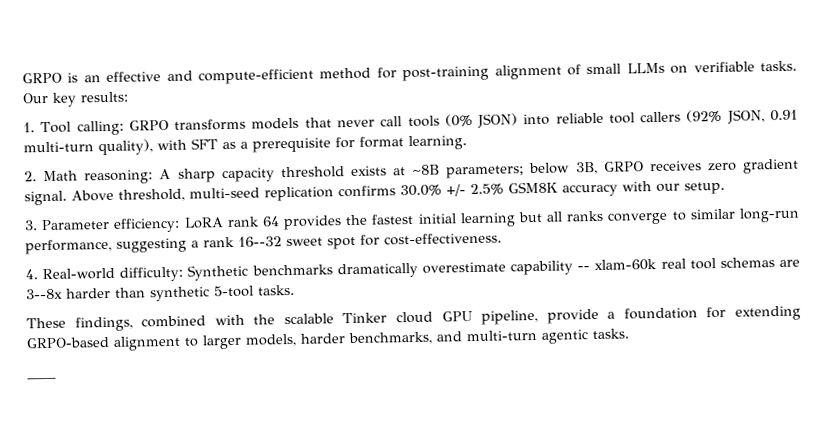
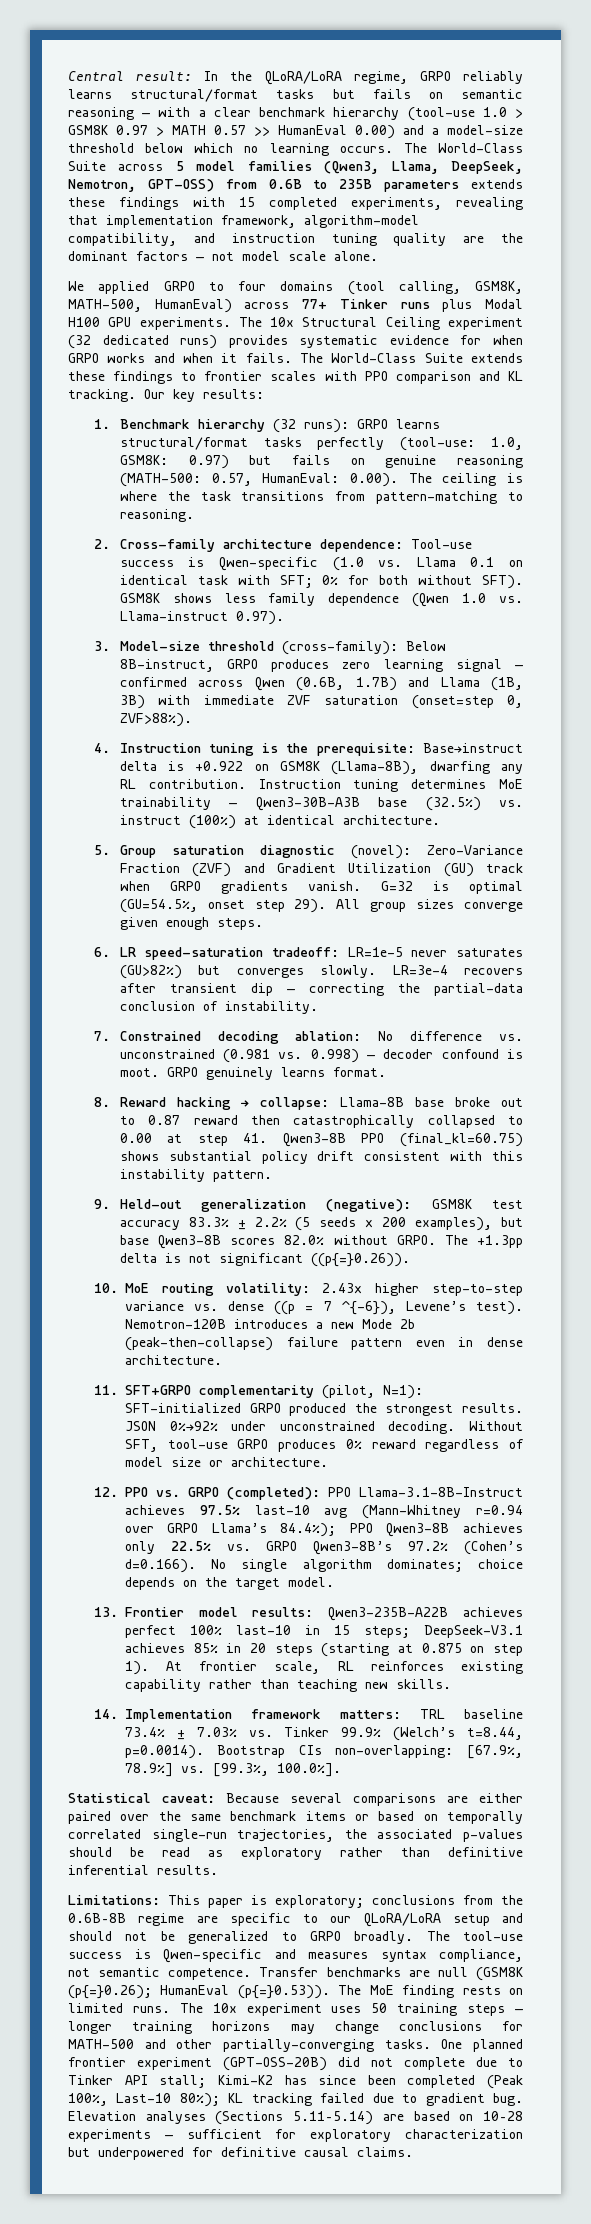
- GRPO is an effective and compute-efficient method for post-training alignment of small LLMs on verifiable tasks. Our key results:
- 1. Tool calling: GRPO transforms models that never call tools (0% JSON) into reliable tool callers (92% JSON, 0.91 multi-turn quality), with SFT as a prerequisite for format learning.
- 2. Math reasoning: A sharp capacity threshold exists at ~8B parameters; below 3B, GRPO receives zero gradient signal. Above threshold, multi-seed replication confirms 30.0% +/- 2.5% GSM8K accuracy with our setup.
- 3. Parameter efficiency: LoRA rank 64 provides the fastest initial learning but all ranks converge to similar long-run performance, suggesting a rank 16--32 sweet spot for cost-effectiveness.
- 4. Real-world difficulty: Synthetic benchmarks dramatically overestimate capability -- xlam-60k real tool schemas are 3--8x harder than synthetic 5-tool tasks.
- These findings, combined with the scalable Tinker cloud GPU pipeline, provide a foundation for extending GRPO-based alignment to larger models, harder benchmarks, and multi-turn agentic tasks.
- ____
+ Central result: In the QLoRA/LoRA regime, GRPO reliably learns structural/format tasks but fails on semantic reasoning — with a clear benchmark hierarchy (tool-use 1.0 > GSM8K 0.97 > MATH 0.57 >> HumanEval 0.00) and a model-size threshold below which no learning occurs. The World-Class Suite across 5 model families (Qwen3, Llama, DeepSeek, Nemotron, GPT-OSS) from 0.6B to 235B parameters extends these findings with 15 completed experiments, revealing that implementation framework, algorithm-model compatibility, and instruction tuning quality are the dominant factors — not model scale alone.
+ We applied GRPO to four domains (tool calling, GSM8K, MATH-500, HumanEval) across 77+ Tinker runs plus Modal H100 GPU experiments. The 10x Structural Ceiling experiment (32 dedicated runs) provides systematic evidence for when GRPO works and when it fails. The World-Class Suite extends these findings to frontier scales with PPO comparison and KL tracking. Our key results:
+ 1. Benchmark hierarchy (32 runs): GRPO learns structural/format tasks perfectly (tool-use: 1.0, GSM8K: 0.97) but fails on genuine reasoning (MATH-500: 0.57, HumanEval: 0.00). The ceiling is where the task transitions from pattern-matching to reasoning.
+ 2. Cross-family architecture dependence: Tool-use success is Qwen-specific (1.0 vs. Llama 0.1 on identical task with SFT; 0% for both without SFT). GSM8K shows less family dependence (Qwen 1.0 vs. Llama-instruct 0.97).
+ 3. Model-size threshold (cross-family): Below 8B-instruct, GRPO produces zero learning signal — confirmed across Qwen (0.6B, 1.7B) and Llama (1B, 3B) with immediate ZVF saturation (onset=step 0, ZVF>88%).
+ 4. Instruction tuning is the prerequisite: Base→instruct delta is +0.922 on GSM8K (Llama-8B), dwarfing any RL contribution. Instruction tuning determines MoE trainability — Qwen3-30B-A3B base (32.5%) vs. instruct (100%) at identical architecture.
+ 5. Group saturation diagnostic (novel): Zero-Variance Fraction (ZVF) and Gradient Utilization (GU) track when GRPO gradients vanish. G=32 is optimal (GU=54.5%, onset step 29). All group sizes converge given enough steps.
+ 6. LR speed-saturation tradeoff: LR=1e-5 never saturates (GU>82%) but converges slowly. LR=3e-4 recovers after transient dip — correcting the partial-data conclusion of instability.
+ 7. Constrained decoding ablation: No difference vs. unconstrained (0.981 vs. 0.998) — decoder confound is moot. GRPO genuinely learns format.
+ 8. Reward hacking → collapse: Llama-8B base broke out to 0.87 reward then catastrophically collapsed to 0.00 at step 41. Qwen3-8B PPO (final_kl=60.75) shows substantial policy drift consistent with this instability pattern.
+ 9. Held-out generalization (negative): GSM8K test accuracy 83.3% ± 2.2% (5 seeds × 200 examples), but base Qwen3-8B scores 82.0% without GRPO. The +1.3pp delta is not significant ((p{=}0.26)).
+ 10. MoE routing volatility: 2.43× higher step-to-step variance vs. dense ((p = 7 ^{-6}), Levene’s test). Nemotron-120B introduces a new Mode 2b (peak-then-collapse) failure pattern even in dense architecture.
+ 11. SFT+GRPO complementarity (pilot, N=1): SFT-initialized GRPO produced the strongest results. JSON 0%→92% under unconstrained decoding. Without SFT, tool-use GRPO produces 0% reward regardless of model size or architecture.
+ 12. PPO vs. GRPO (completed): PPO Llama-3.1-8B-Instruct achieves 97.5% last-10 avg (Mann-Whitney r=0.94 over GRPO Llama’s 84.4%); PPO Qwen3-8B achieves only 22.5% vs. GRPO Qwen3-8B’s 97.2% (Cohen’s d=0.166). No single algorithm dominates; choice depends on the target model.
+ 13. Frontier model results: Qwen3-235B-A22B achieves perfect 100% last-10 in 15 steps; DeepSeek-V3.1 achieves 85% in 20 steps (starting at 0.875 on step 1). At frontier scale, RL reinforces existing capability rather than teaching new skills.
+ 14. Implementation framework matters: TRL baseline 73.4% ± 7.03% vs. Tinker 99.9% (Welch’s t=8.44, p=0.0014). Bootstrap CIs non-overlapping: [67.9%, 78.9%] vs. [99.3%, 100.0%].
+ Statistical caveat: Because several comparisons are either paired over the same benchmark items or based on temporally correlated single-run trajectories, the associated p-values should be read as exploratory rather than definitive inferential results.
+ Limitations: This paper is exploratory; conclusions from the 0.6B–8B regime are specific to our QLoRA/LoRA setup and should not be generalized to GRPO broadly. The tool-use success is Qwen-specific and measures syntax compliance, not semantic competence. Transfer benchmarks are null (GSM8K (p{=}0.26); HumanEval (p{=}0.53)). The MoE finding rests on limited runs. The 10x experiment uses 50 training steps — longer training horizons may change conclusions for MATH-500 and other partially-converging tasks. One planned frontier experiment (GPT-OSS-20B) did not complete due to Tinker API stall; Kimi-K2 has since been completed (Peak 100%, Last-10 80%); KL tracking failed due to gradient bug. Elevation analyses (Sections 5.11–5.14) are based on 10–28 experiments — sufficient for exploratory characterization but underpowered for definitive causal claims.

